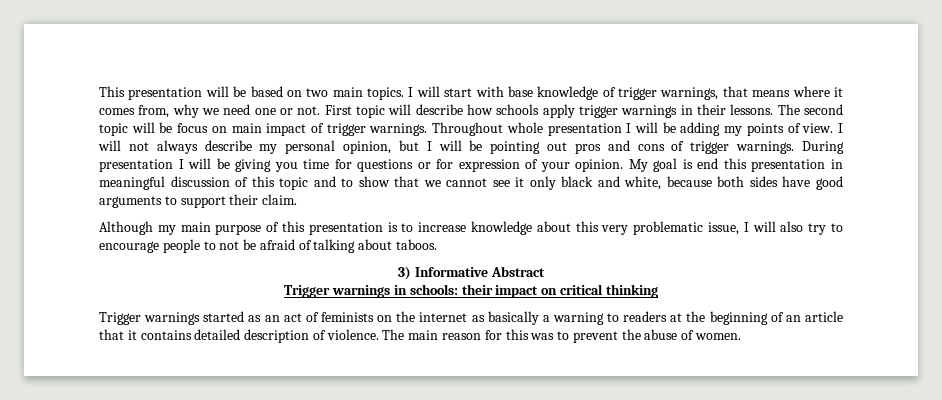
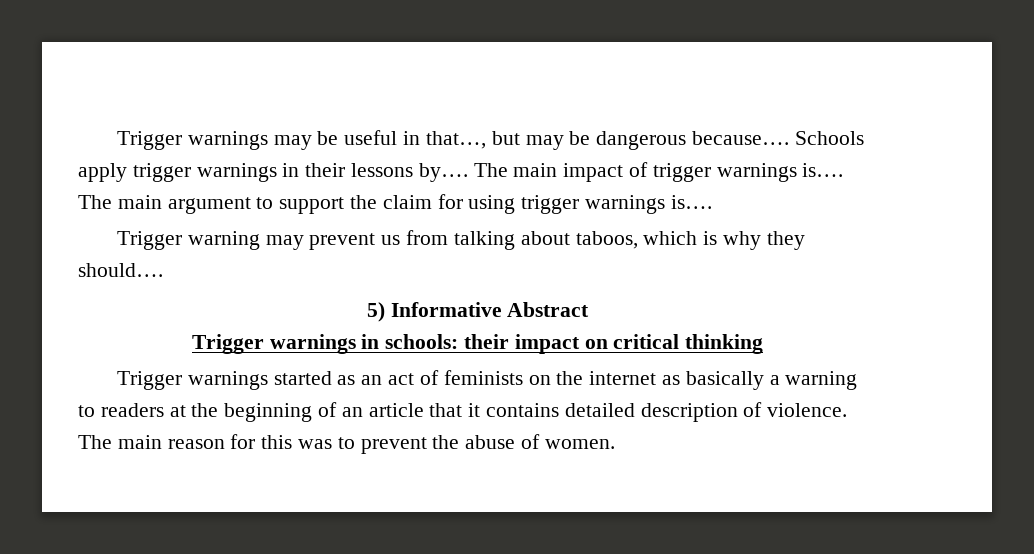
- This presentation will be based on two main topics. I will start with base knowledge of trigger warnings, that means where it comes from, why we need one or not. First topic will describe how schools apply trigger warnings in their lessons. The second topic will be focus on main impact of trigger warnings. Throughout whole presentation I will be adding my points of view. I will not always describe my personal opinion, but I will be pointing out pros and cons of trigger warnings. During presentation I will be giving you time for questions or for expression of your opinion. My goal is end this presentation in meaningful discussion of this topic and to show that we cannot see it only black and white, because both sides have good arguments to support their claim.
- Although my main purpose of this presentation is to increase knowledge about this very problematic issue, I will also try to encourage people to not be afraid of talking about taboos.
- 3) Informative Abstract
+ Trigger warnings may be useful in that…, but may be dangerous because…. Schools apply trigger warnings in their lessons by…. The main impact of trigger warnings is…. The main argument to support the claim for using trigger warnings is….
+ Trigger warning may prevent us from talking about taboos, which is why they should….
+ 5) Informative Abstract

